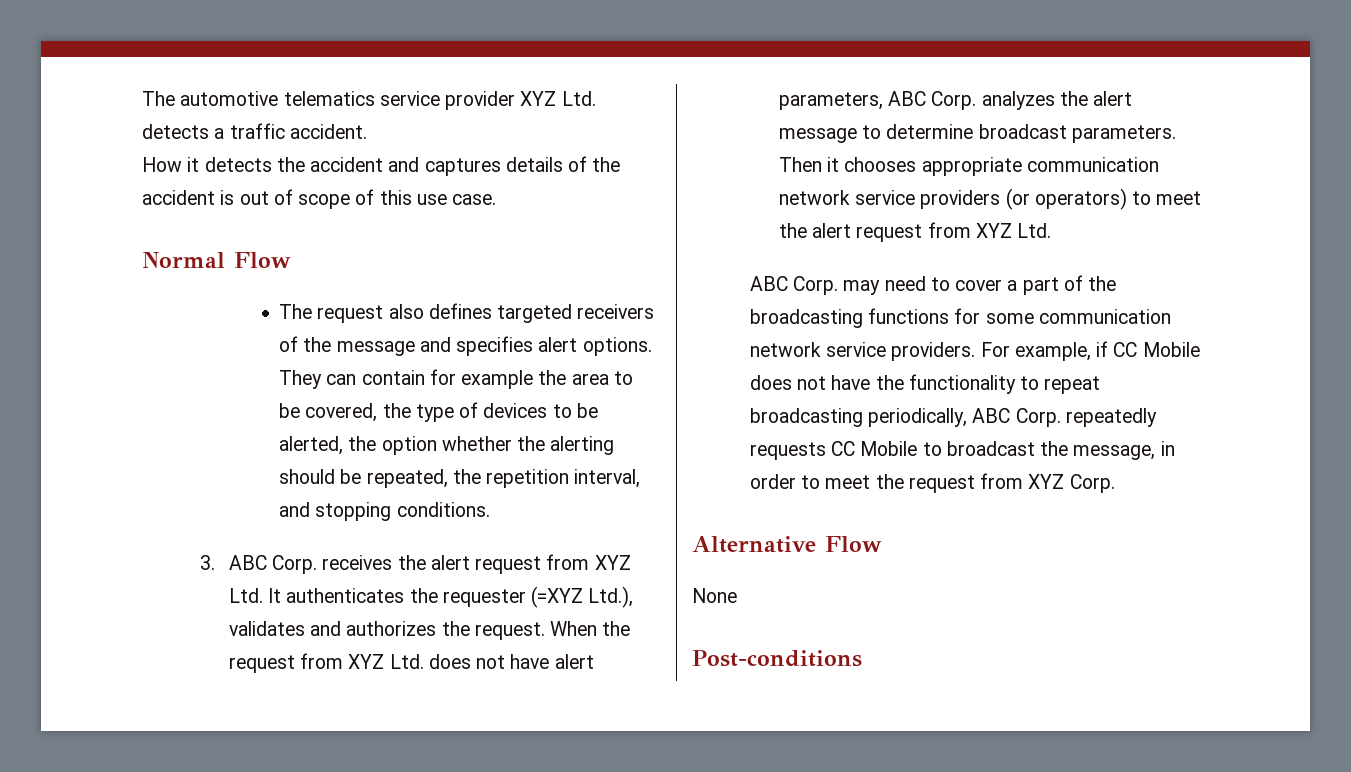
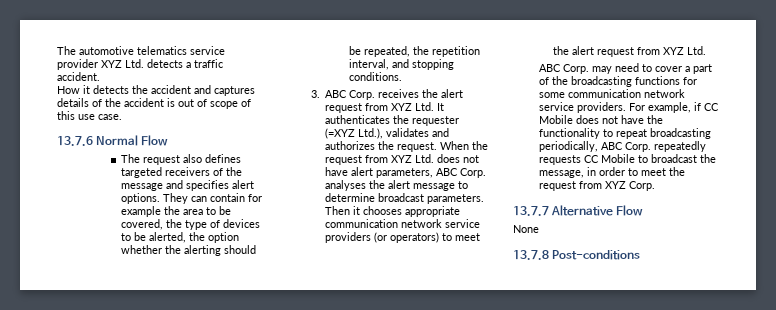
- Normal Flow
+ 13.7.6 Normal Flow
- When the request from XYZ Ltd. does not have alert parameters, ABC Corp. analyzes the alert message to determine broadcast parameters.
+ When the request from XYZ Ltd. does not have alert parameters, ABC Corp. analyses the alert message to determine broadcast parameters.
- Alternative Flow
+ 13.7.7 Alternative Flow
- Post-conditions
+ 13.7.8 Post-conditions

